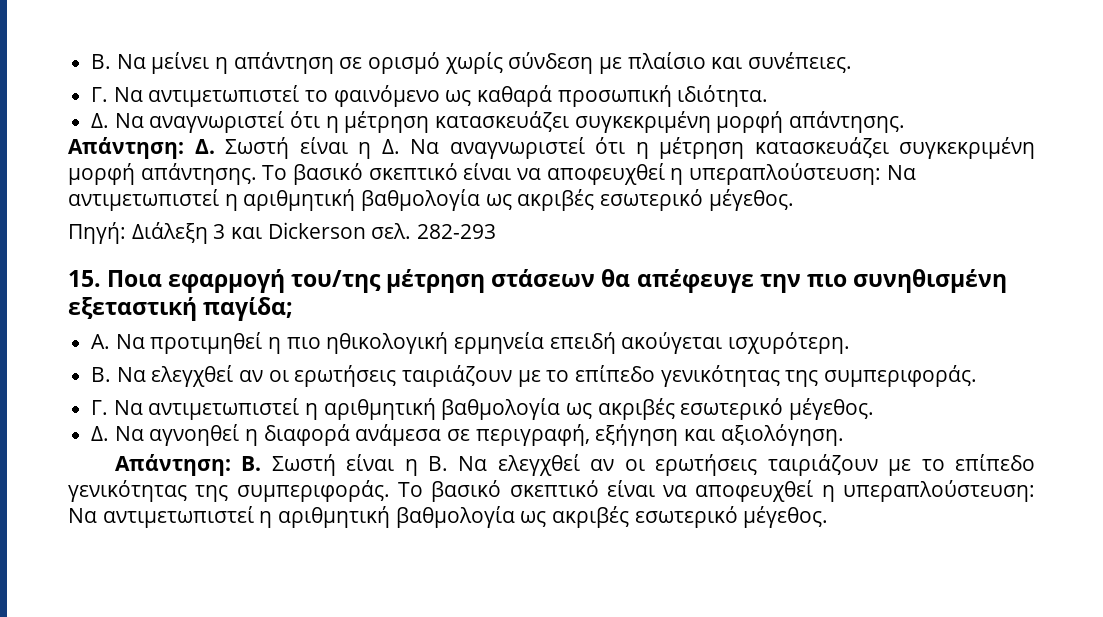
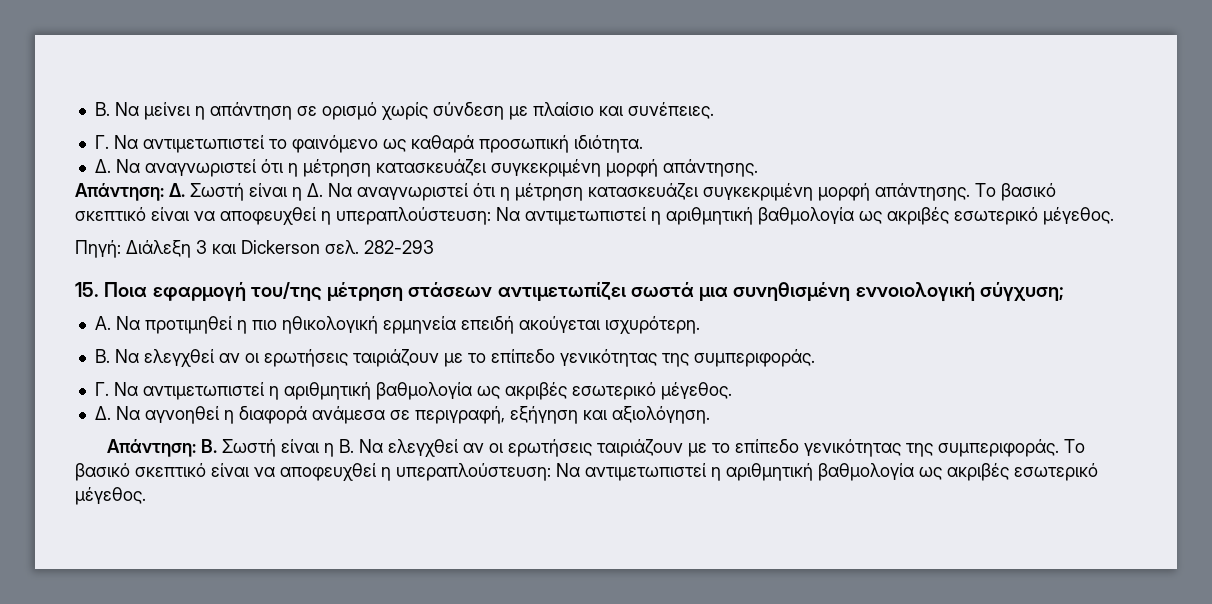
- 15. Ποια εφαρμογή του/της μέτρηση στάσεων θα απέφευγε την πιο συνηθισμένη εξεταστική παγίδα;
+ 15. Ποια εφαρμογή του/της μέτρηση στάσεων αντιμετωπίζει σωστά μια συνηθισμένη εννοιολογική σύγχυση;

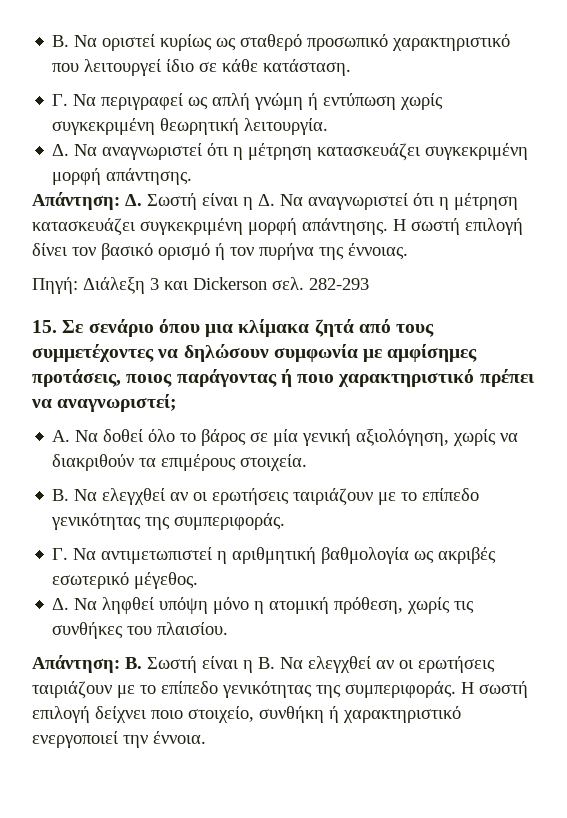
- Β. Να μείνει η απάντηση σε ορισμό χωρίς σύνδεση με πλαίσιο και συνέπειες.
- Γ. Να αντιμετωπιστεί το φαινόμενο ως καθαρά προσωπική ιδιότητα.
+ Β. Να οριστεί κυρίως ως σταθερό προσωπικό χαρακτηριστικό που λειτουργεί ίδιο σε κάθε κατάσταση.
+ Γ. Να περιγραφεί ως απλή γνώμη ή εντύπωση χωρίς συγκεκριμένη θεωρητική λειτουργία.
- Απάντηση: Δ. Σωστή είναι η Δ. Να αναγνωριστεί ότι η μέτρηση κατασκευάζει συγκεκριμένη μορφή απάντησης. Το βασικό σκεπτικό είναι να αποφευχθεί η υπεραπλούστευση: Να αντιμετωπιστεί η αριθμητική βαθμολογία ως ακριβές εσωτερικό μέγεθος.
+ Απάντηση: Δ. Σωστή είναι η Δ. Να αναγνωριστεί ότι η μέτρηση κατασκευάζει συγκεκριμένη μορφή απάντησης. Η σωστή επιλογή δίνει τον βασικό ορισμό ή τον πυρήνα της έννοιας.
- 15. Ποια εφαρμογή του/της μέτρηση στάσεων αντιμετωπίζει σωστά μια συνηθισμένη εννοιολογική σύγχυση;
- Α. Να προτιμηθεί η πιο ηθικολογική ερμηνεία επειδή ακούγεται ισχυρότερη.
+ 15. Σε σενάριο όπου μια κλίμακα ζητά από τους συμμετέχοντες να δηλώσουν συμφωνία με αμφίσημες προτάσεις, ποιος παράγοντας ή ποιο χαρακτηριστικό πρέπει να αναγνωριστεί;
+ Α. Να δοθεί όλο το βάρος σε μία γενική αξιολόγηση, χωρίς να διακριθούν τα επιμέρους στοιχεία.
- Δ. Να αγνοηθεί η διαφορά ανάμεσα σε περιγραφή, εξήγηση και αξιολόγηση.
+ Δ. Να ληφθεί υπόψη μόνο η ατομική πρόθεση, χωρίς τις συνθήκες του πλαισίου.
- Απάντηση: Β. Σωστή είναι η Β. Να ελεγχθεί αν οι ερωτήσεις ταιριάζουν με το επίπεδο γενικότητας της συμπεριφοράς. Το βασικό σκεπτικό είναι να αποφευχθεί η υπεραπλούστευση: Να αντιμετωπιστεί η αριθμητική βαθμολογία ως ακριβές εσωτερικό μέγεθος.
+ Απάντηση: Β. Σωστή είναι η Β. Να ελεγχθεί αν οι ερωτήσεις ταιριάζουν με το επίπεδο γενικότητας της συμπεριφοράς. Η σωστή επιλογή δείχνει ποιο στοιχείο, συνθήκη ή χαρακτηριστικό ενεργοποιεί την έννοια.

